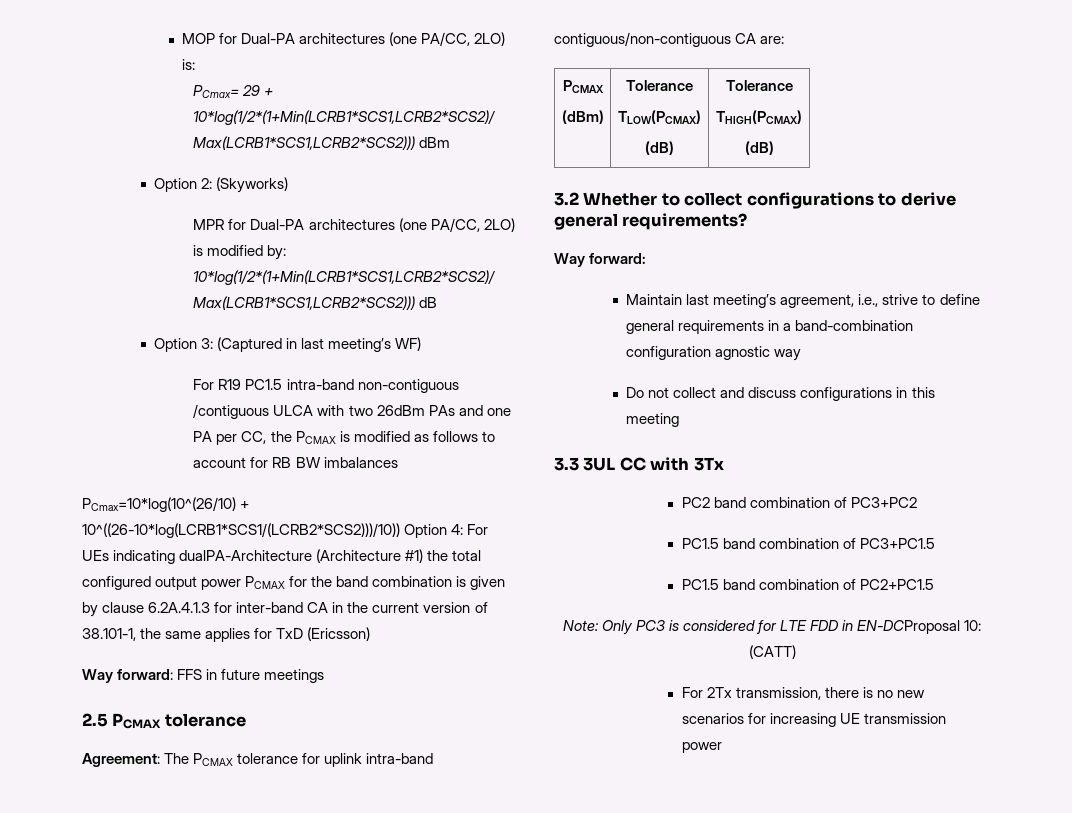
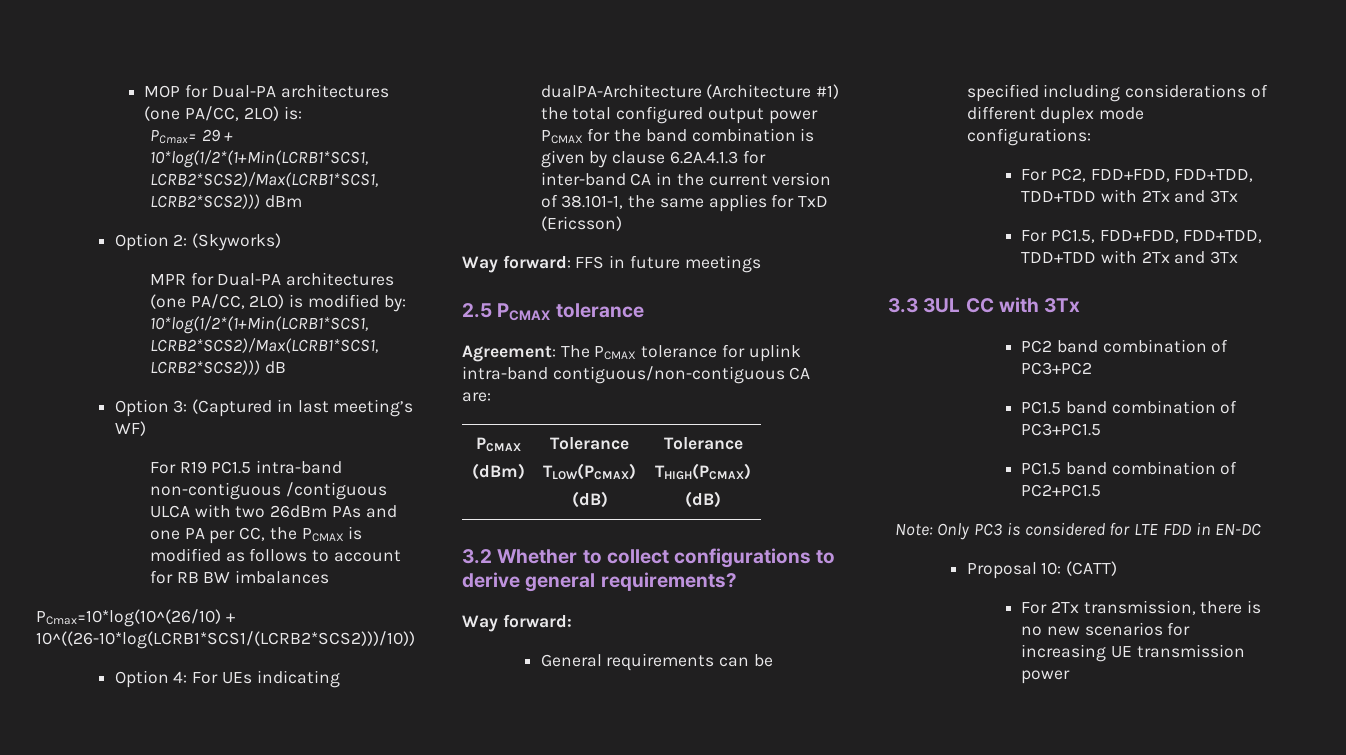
- PCmax=10*log(10^(26/10) + 10^((26-10*log(LCRB1*SCS1/(LCRB2*SCS2)))/10)) Option 4: For UEs indicating dualPA-Architecture (Architecture #1) the total configured output power PCMAX for the band combination is given by clause 6.2A.4.1.3 for inter-band CA in the current version of 38.101-1, the same applies for TxD (Ericsson)
+ PCmax=10*log(10^(26/10) + 10^((26-10*log(LCRB1*SCS1/(LCRB2*SCS2)))/10))
+ Option 4: For UEs indicating dualPA-Architecture (Architecture #1) the total configured output power PCMAX for the band combination is given by clause 6.2A.4.1.3 for inter-band CA in the current version of 38.101-1, the same applies for TxD (Ericsson)
- Maintain last meeting’s agreement, i.e., strive to define general requirements in a band-combination configuration agnostic way
- Do not collect and discuss configurations in this meeting
+ General requirements can be specified including considerations of different duplex mode configurations:
+ For PC2, FDD+FDD, FDD+TDD, TDD+TDD with 2Tx and 3Tx
+ For PC1.5, FDD+FDD, FDD+TDD, TDD+TDD with 2Tx and 3Tx
- Note: Only PC3 is considered for LTE FDD in EN-DCProposal 10: (CATT)
+ Note: Only PC3 is considered for LTE FDD in EN-DC
+ Proposal 10: (CATT)

